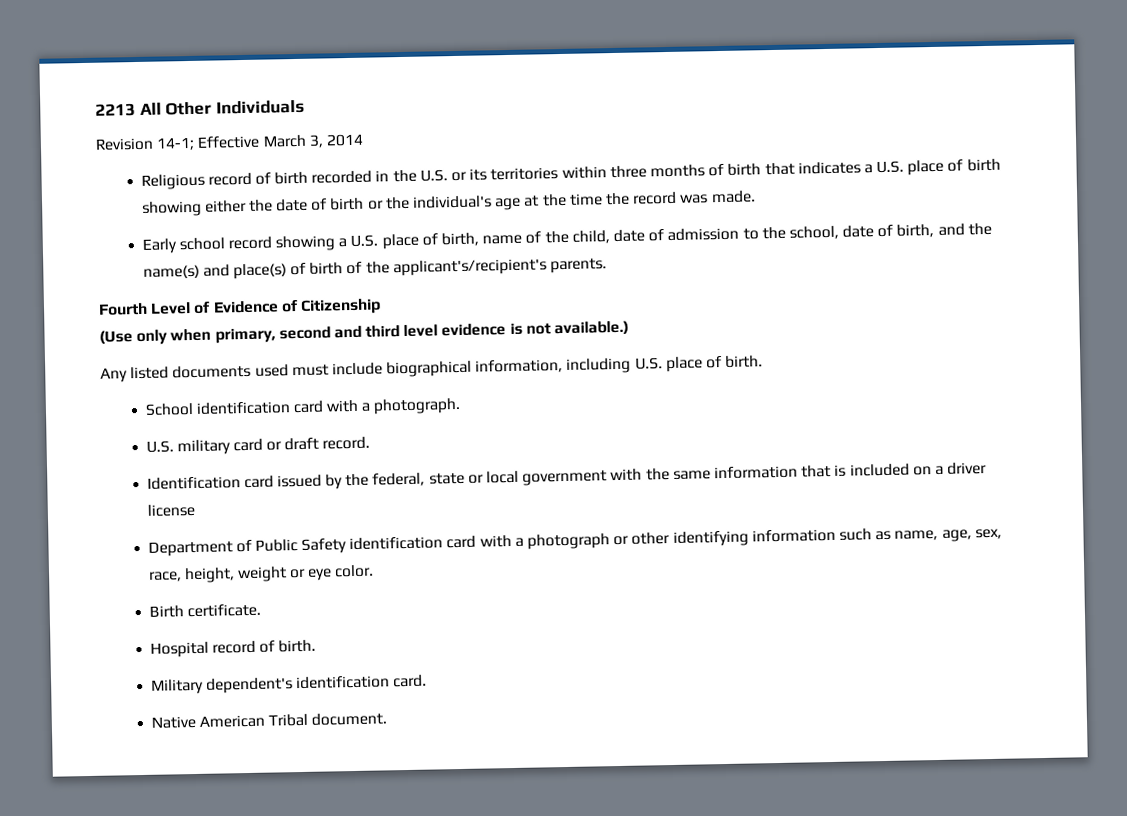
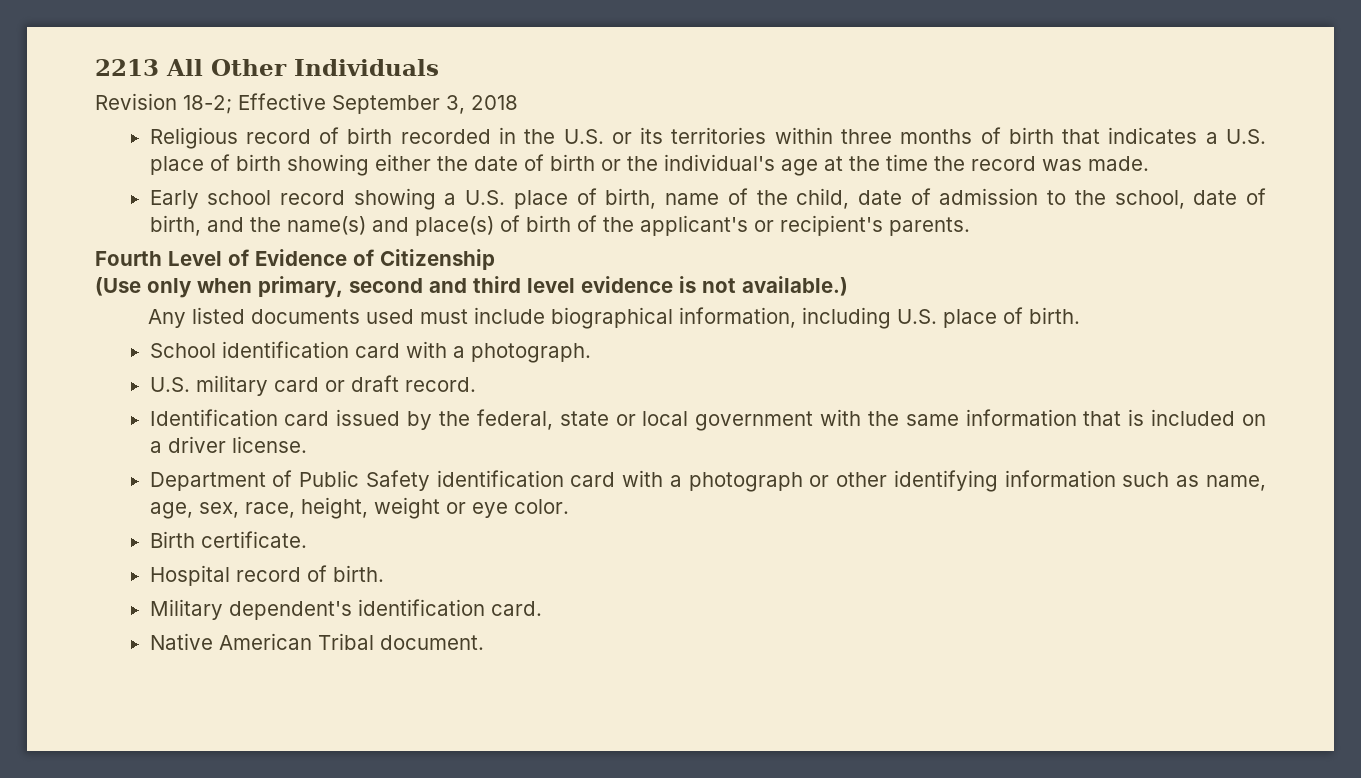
- Revision 14-1; Effective March 3, 2014
+ Revision 18-2; Effective September 3, 2018
- Early school record showing a U.S. place of birth, name of the child, date of admission to the school, date of birth, and the name(s) and place(s) of birth of the applicant's/recipient's parents.
+ Early school record showing a U.S. place of birth, name of the child, date of admission to the school, date of birth, and the name(s) and place(s) of birth of the applicant's or recipient's parents.
- Identification card issued by the federal, state or local government with the same information that is included on a driver license
+ Identification card issued by the federal, state or local government with the same information that is included on a driver license.

